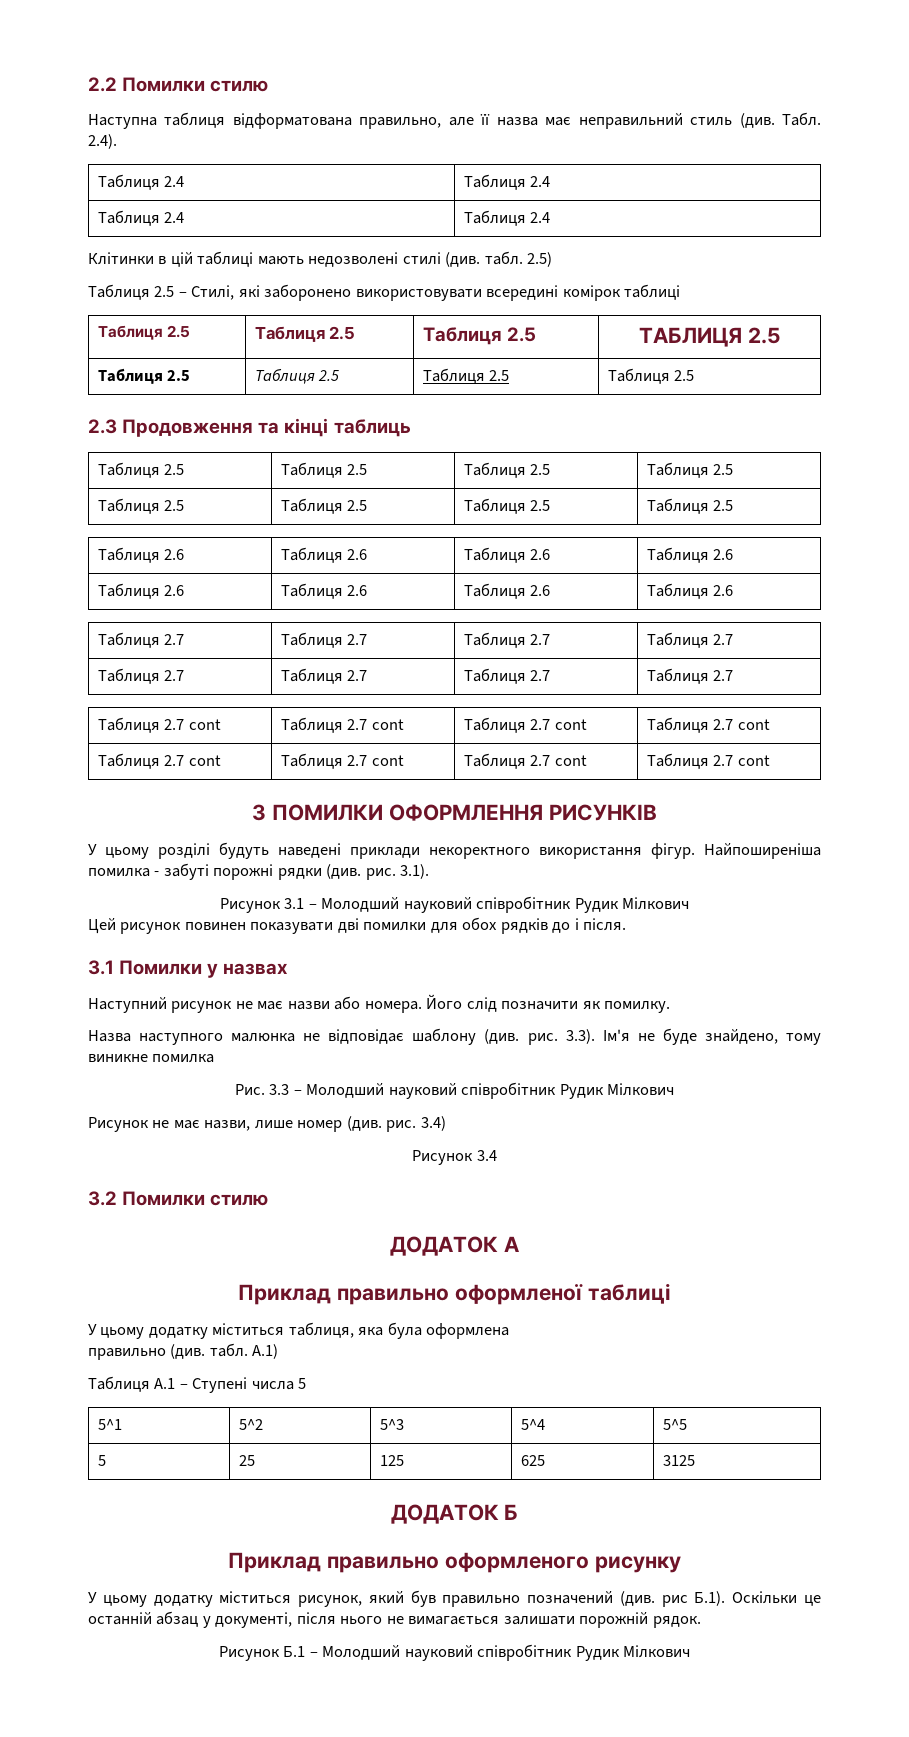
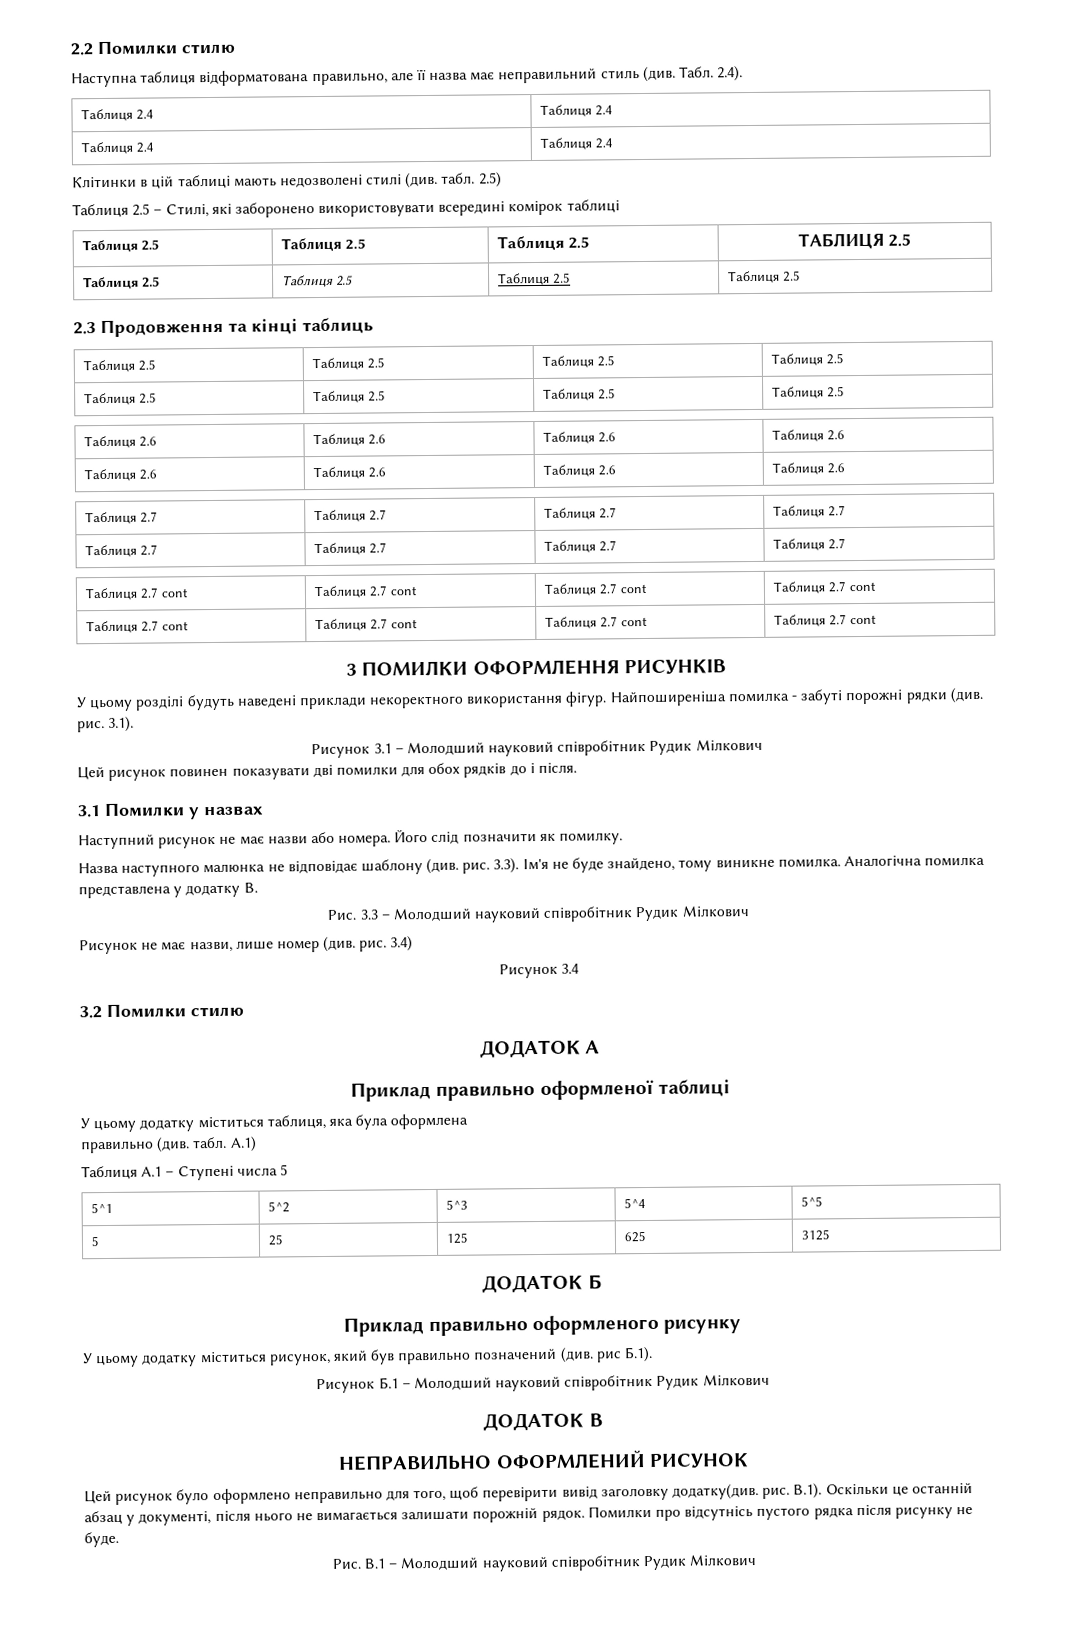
- 3.3). Ім'я не буде знайдено, тому виникне помилка
+ 3.3). Ім'я не буде знайдено, тому виникне помилка. Аналогічна помилка представлена у додатку В.
- У цьому додатку міститься рисунок, який був правильно позначений (див. рис Б.1). Оскільки це останній абзац у документі, після нього не вимагається залишати порожній рядок.
+ У цьому додатку міститься рисунок, який був правильно позначений (див. рис Б.1).
  Рисунок Б.1 – Молодший науковий співробітник Рудик Мілкович
+ ДОДАТОК В
+ НЕПРАВИЛЬНО ОФОРМЛЕНИЙ РИСУНОК
+ Цей рисунок було оформлено неправильно для того, щоб перевірити вивід заголовку додатку(див. рис. В.1). Оскільки це останній абзац у документі, після нього не вимагається залишати порожній рядок. Помилки про відсутнісь пустого рядка після рисунку не буде.
+ Рис. В.1 – Молодший науковий співробітник Рудик Мілкович

